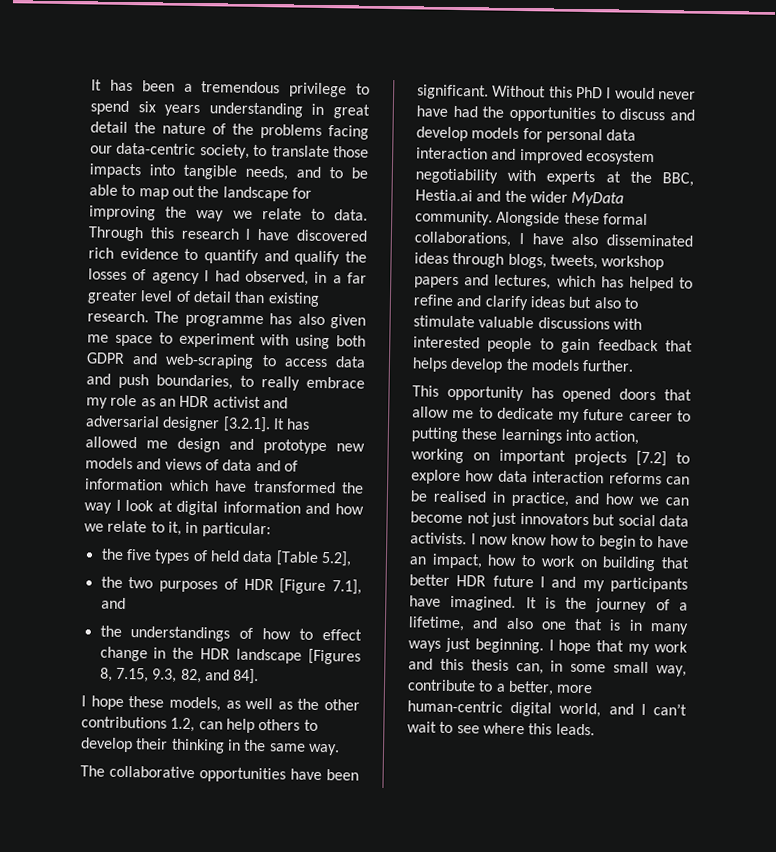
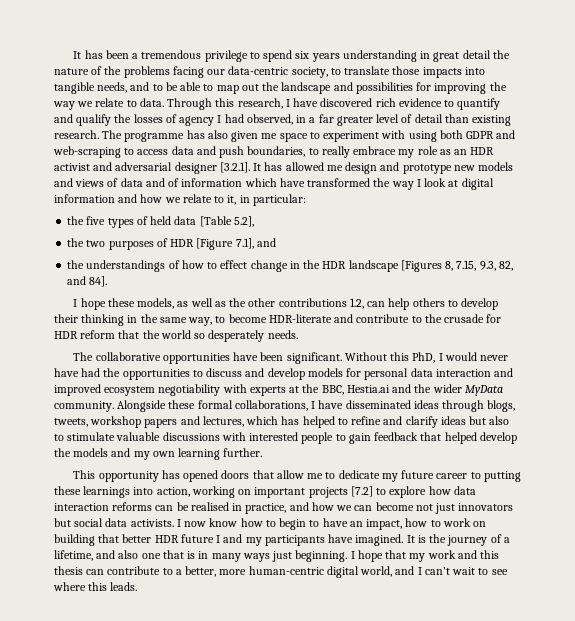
- It has been a tremendous privilege to spend six years understanding in great detail the nature of the problems facing our data-centric society, to translate those impacts into tangible needs, and to be able to map out the landscape for improving the way we relate to data.
+ It has been a tremendous privilege to spend six years understanding in great detail the nature of the problems facing our data-centric society, to translate those impacts into tangible needs, and to be able to map out the landscape and possibilities for improving the way we relate to data.
- Through this research I have discovered rich evidence to quantify and qualify the losses of agency I had observed, in a far greater level of detail than existing research.
+ Through this research, I have discovered rich evidence to quantify and qualify the losses of agency I had observed, in a far greater level of detail than existing research.
- I hope these models, as well as the other contributions 1.2, can help others to develop their thinking in the same way.
+ I hope these models, as well as the other contributions 1.2, can help others to develop their thinking in the same way, to become HDR-literate and contribute to the crusade for HDR reform that the world so desperately needs.
- Without this PhD I would never have had the opportunities to discuss and develop models for personal data interaction and improved ecosystem negotiability with experts at the BBC, Hestia.ai and the wider MyData community.
+ Without this PhD, I would never have had the opportunities to discuss and develop models for personal data interaction and improved ecosystem negotiability with experts at the BBC, Hestia.ai and the wider MyData community.
- Alongside these formal collaborations, I have also disseminated ideas through blogs, tweets, workshop papers and lectures, which has helped to refine and clarify ideas but also to stimulate valuable discussions with interested people to gain feedback that helps develop the models further.
+ Alongside these formal collaborations, I have disseminated ideas through blogs, tweets, workshop papers and lectures, which has helped to refine and clarify ideas but also to stimulate valuable discussions with interested people to gain feedback that helped develop the models and my own learning further.
- I hope that my work and this thesis can, in some small way, contribute to a better, more human-centric digital world, and I can’t wait to see where this leads.
+ I hope that my work and this thesis can contribute to a better, more human-centric digital world, and I can’t wait to see where this leads.

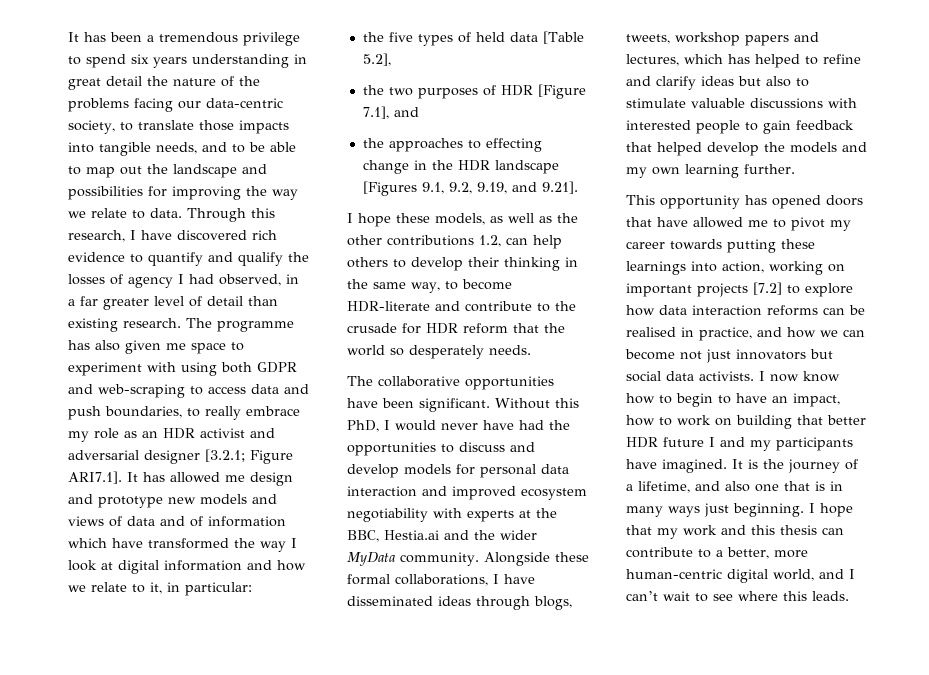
- The programme has also given me space to experiment with using both GDPR and web-scraping to access data and push boundaries, to really embrace my role as an HDR activist and adversarial designer [3.2.1]. It has allowed me design and prototype new models and views of data and of information which have transformed the way I look at digital information and how we relate to it, in particular:
+ The programme has also given me space to experiment with using both GDPR and web-scraping to access data and push boundaries, to really embrace my role as an HDR activist and adversarial designer [3.2.1; Figure ARI7.1]. It has allowed me design and prototype new models and views of data and of information which have transformed the way I look at digital information and how we relate to it, in particular:
- the understandings of how to effect change in the HDR landscape [Figures 8, 7.15, 9.3, 82, and 84].
+ the approaches to effecting change in the HDR landscape [Figures 9.1, 9.2, 9.19, and 9.21].
- This opportunity has opened doors that allow me to dedicate my future career to putting these learnings into action, working on important projects [7.2] to explore how data interaction reforms can be realised in practice, and how we can become not just innovators but social data activists.
+ This opportunity has opened doors that have allowed me to pivot my career towards putting these learnings into action, working on important projects [7.2] to explore how data interaction reforms can be realised in practice, and how we can become not just innovators but social data activists.

